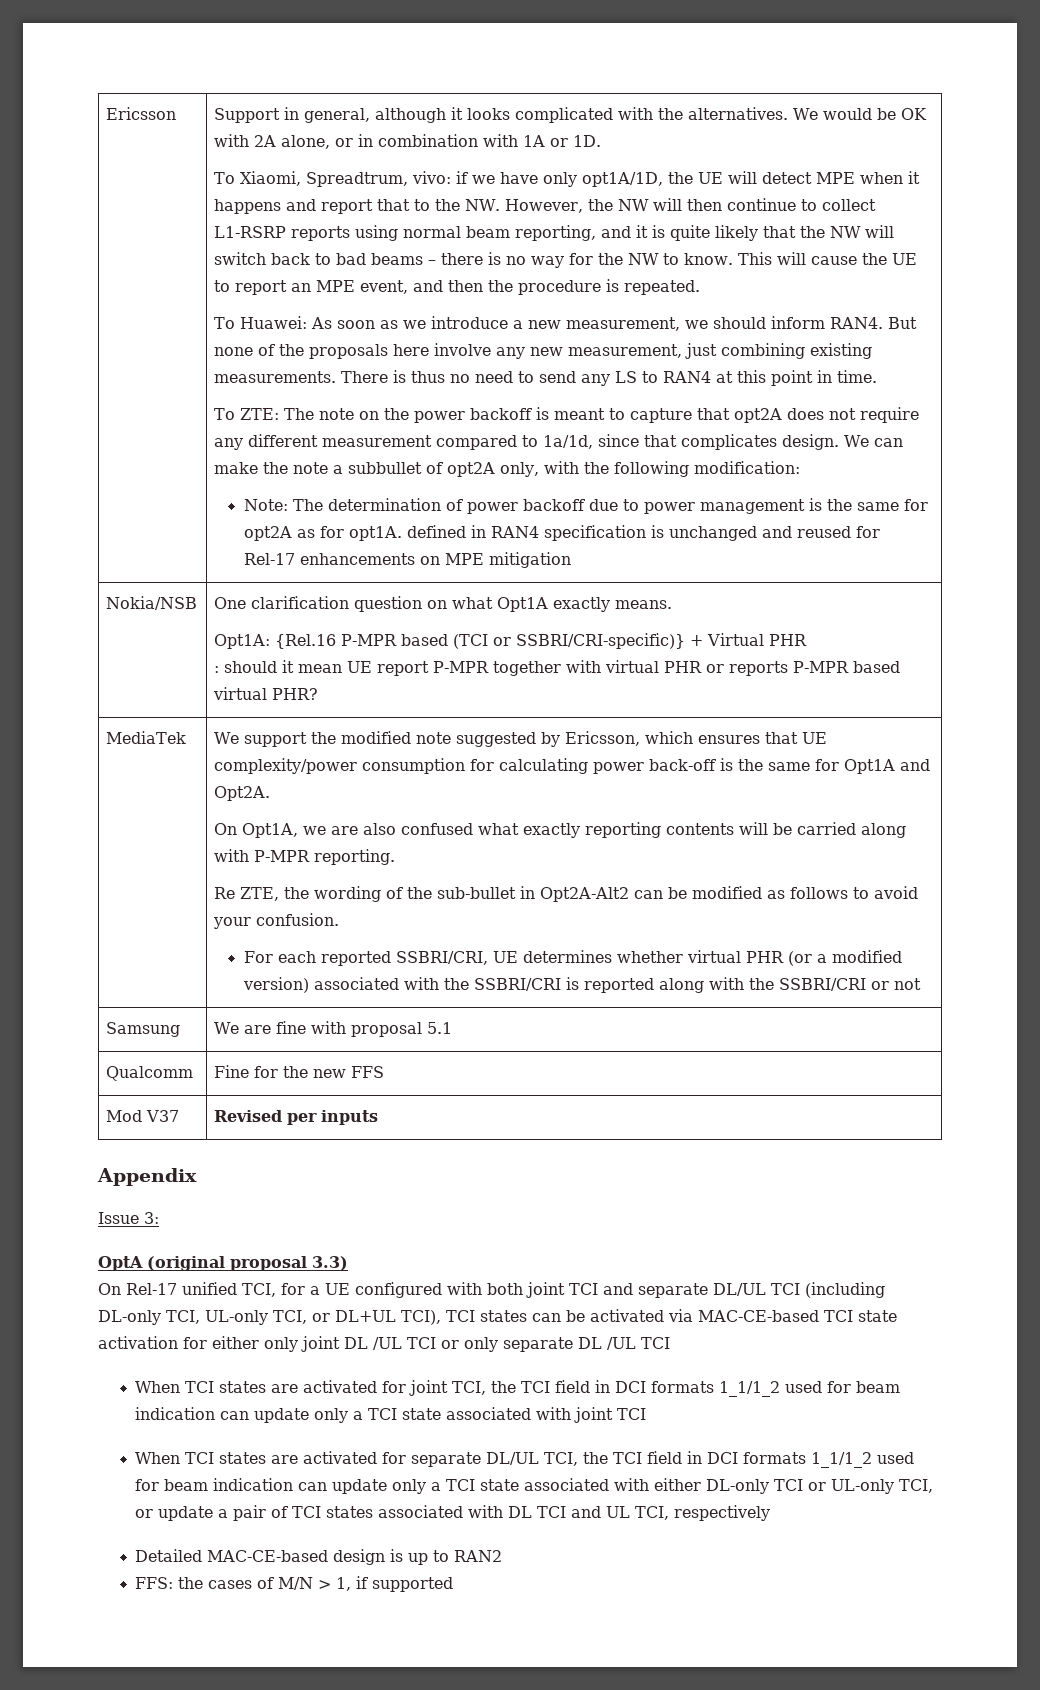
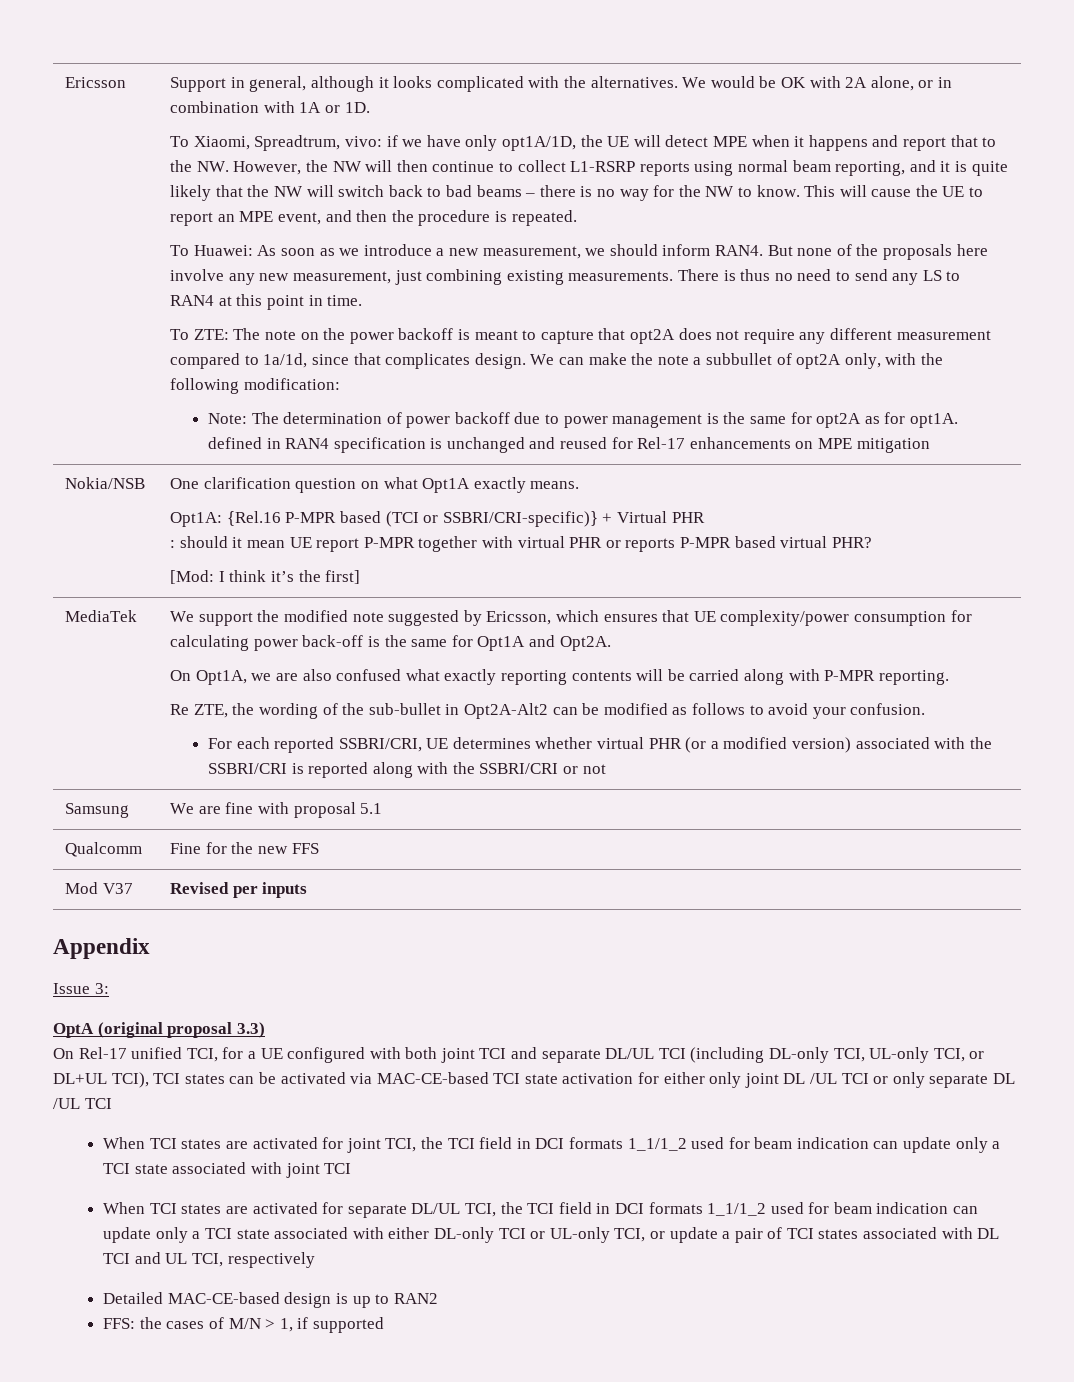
+ [Mod: I think it’s the first]

